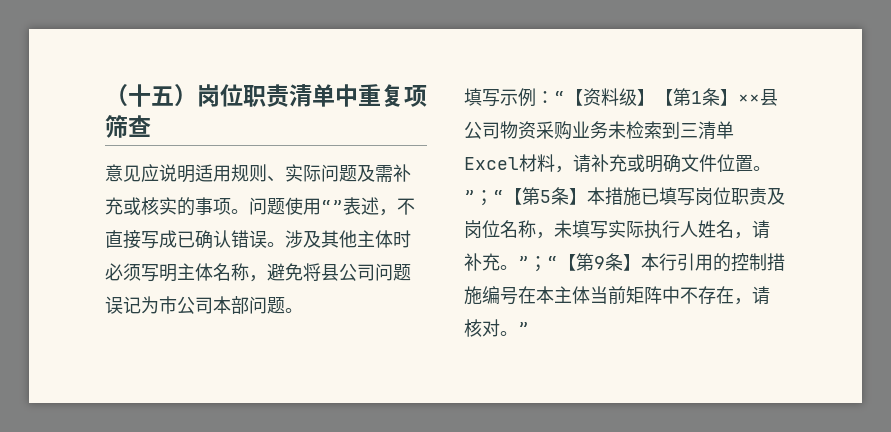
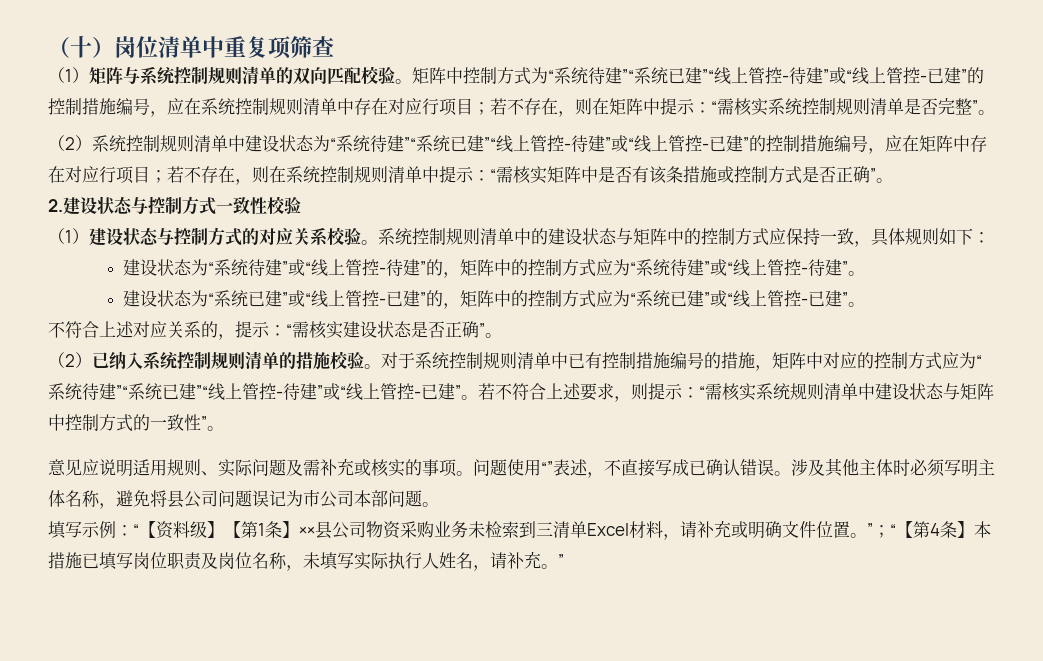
- （十五）岗位职责清单中重复项筛查
+ （十）岗位清单中重复项筛查
+ （1）矩阵与系统控制规则清单的双向匹配校验。矩阵中控制方式为“系统待建”“系统已建”“线上管控-待建”或“线上管控-已建”的控制措施编号，应在系统控制规则清单中存在对应行项目；若不存在，则在矩阵中提示：“需核实系统控制规则清单是否完整”。
+ （2）系统控制规则清单中建设状态为“系统待建”“系统已建”“线上管控-待建”或“线上管控-已建”的控制措施编号，应在矩阵中存在对应行项目；若不存在，则在系统控制规则清单中提示：“需核实矩阵中是否有该条措施或控制方式是否正确”。
+ 2.建设状态与控制方式一致性校验
+ （1）建设状态与控制方式的对应关系校验。系统控制规则清单中的建设状态与矩阵中的控制方式应保持一致，具体规则如下：
+ 建设状态为“系统待建”或“线上管控-待建”的，矩阵中的控制方式应为“系统待建”或“线上管控-待建”。
+ 建设状态为“系统已建”或“线上管控-已建”的，矩阵中的控制方式应为“系统已建”或“线上管控-已建”。
+ 不符合上述对应关系的，提示：“需核实建设状态是否正确”。
+ （2）已纳入系统控制规则清单的措施校验。对于系统控制规则清单中已有控制措施编号的措施，矩阵中对应的控制方式应为“系统待建”“系统已建”“线上管控-待建”或“线上管控-已建”。若不符合上述要求，则提示：“需核实系统规则清单中建设状态与矩阵中控制方式的一致性”。
- 填写示例：“【资料级】【第1条】××县公司物资采购业务未检索到三清单Excel材料，请补充或明确文件位置。”；“【第5条】本措施已填写岗位职责及岗位名称，未填写实际执行人姓名，请补充。”；“【第9条】本行引用的控制措施编号在本主体当前矩阵中不存在，请核对。”
+ 填写示例：“【资料级】【第1条】××县公司物资采购业务未检索到三清单Excel材料，请补充或明确文件位置。”；“【第4条】本措施已填写岗位职责及岗位名称，未填写实际执行人姓名，请补充。”

